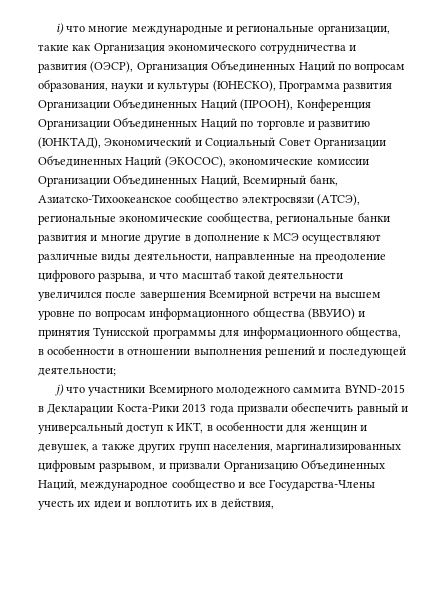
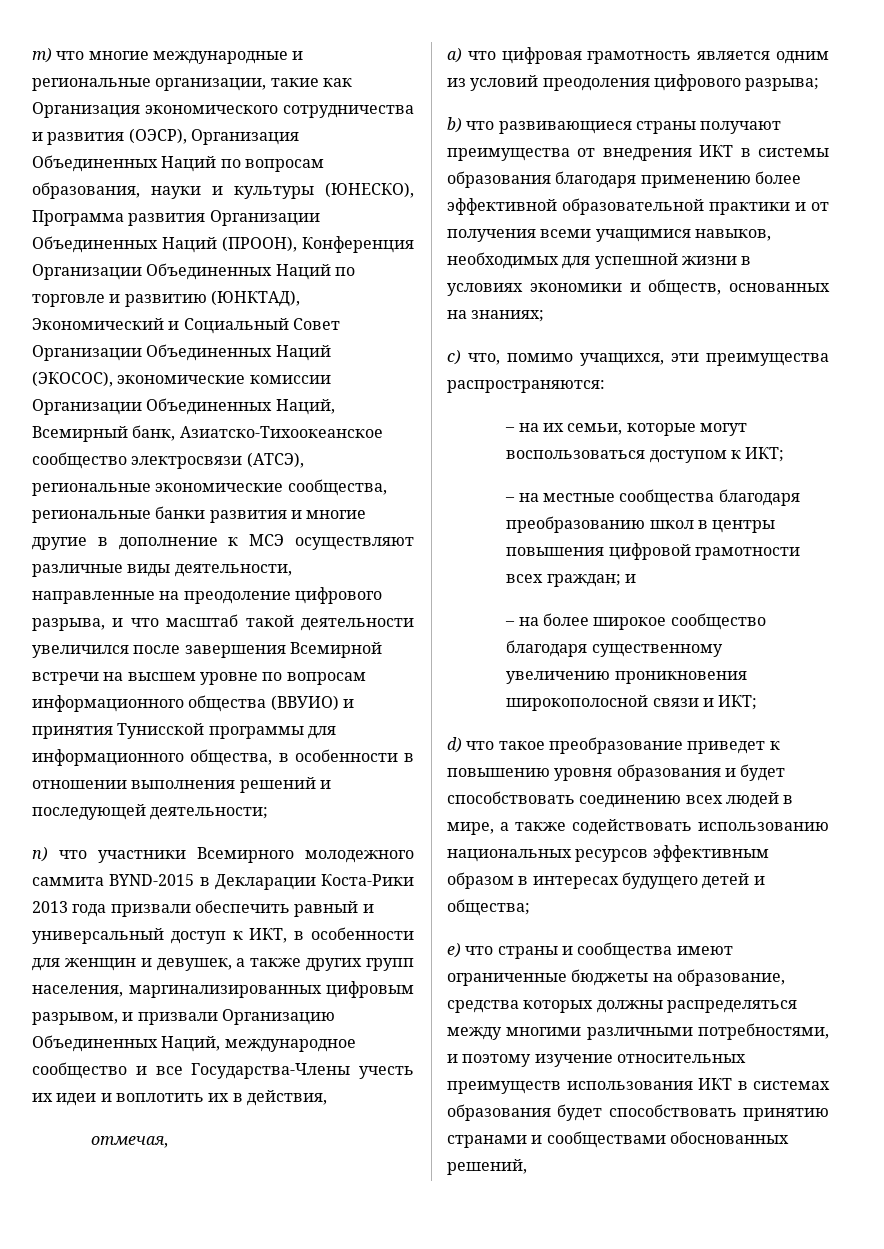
- i) что многие международные и региональные организации, такие как Организация экономического сотрудничества и развития (ОЭСР), Организация Объединенных Наций по вопросам образования, науки и культуры (ЮНЕСКО), Программа развития Организации Объединенных Наций (ПРООН), Конференция Организации Объединенных Наций по торговле и развитию (ЮНКТАД), Экономический и Социальный Совет Организации Объединенных Наций (ЭКОСОС), экономические комиссии Организации Объединенных Наций, Всемирный банк, Азиатско-Тихоокеанское сообщество электросвязи (АТСЭ), региональные экономические сообщества, региональные банки развития и многие другие в дополнение к МСЭ осуществляют различные виды деятельности, направленные на преодоление цифрового разрыва, и что масштаб такой деятельности увеличился после завершения Всемирной встречи на высшем уровне по вопросам информационного общества (ВВУИО) и принятия Тунисской программы для информационного общества, в особенности в отношении выполнения решений и последующей деятельности;
+ m) что многие международные и региональные организации, такие как Организация экономического сотрудничества и развития (ОЭСР), Организация Объединенных Наций по вопросам образования, науки и культуры (ЮНЕСКО), Программа развития Организации Объединенных Наций (ПРООН), Конференция Организации Объединенных Наций по торговле и развитию (ЮНКТАД), Экономический и Социальный Совет Организации Объединенных Наций (ЭКОСОС), экономические комиссии Организации Объединенных Наций, Всемирный банк, Азиатско-Тихоокеанское сообщество электросвязи (АТСЭ), региональные экономические сообщества, региональные банки развития и многие другие в дополнение к МСЭ осуществляют различные виды деятельности, направленные на преодоление цифрового разрыва, и что масштаб такой деятельности увеличился после завершения Всемирной встречи на высшем уровне по вопросам информационного общества (ВВУИО) и принятия Тунисской программы для информационного общества, в особенности в отношении выполнения решений и последующей деятельности;
- j) что участники Всемирного молодежного саммита BYND-2015 в Декларации Коста-Рики 2013 года призвали обеспечить равный и универсальный доступ к ИКТ, в особенности для женщин и девушек, а также других групп населения, маргинализированных цифровым разрывом, и призвали Организацию Объединенных Наций, международное сообщество и все Государства-Члены учесть их идеи и воплотить их в действия,
+ n) что участники Всемирного молодежного саммита BYND-2015 в Декларации Коста-Рики 2013 года призвали обеспечить равный и универсальный доступ к ИКТ, в особенности для женщин и девушек, а также других групп населения, маргинализированных цифровым разрывом, и призвали Организацию Объединенных Наций, международное сообщество и все Государства-Члены учесть их идеи и воплотить их в действия,
+ отмечая,
+ a) что цифровая грамотность является одним из условий преодоления цифрового разрыва;
+ b) что развивающиеся страны получают преимущества от внедрения ИКТ в системы образования благодаря применению более эффективной образовательной практики и от получения всеми учащимися навыков, необходимых для успешной жизни в условиях экономики и обществ, основанных на знаниях;
+ c) что, помимо учащихся, эти преимущества распространяются:
+ – на их семьи, которые могут воспользоваться доступом к ИКТ;
+ – на местные сообщества благодаря преобразованию школ в центры повышения цифровой грамотности всех граждан; и
+ – на более широкое сообщество благодаря существенному увеличению проникновения широкополосной связи и ИКТ;
+ d) что такое преобразование приведет к повышению уровня образования и будет способствовать соединению всех людей в мире, а также содействовать использованию национальных ресурсов эффективным образом в интересах будущего детей и общества;
+ e) что страны и сообщества имеют ограниченные бюджеты на образование, средства которых должны распределяться между многими различными потребностями, и поэтому изучение относительных преимуществ использования ИКТ в системах образования будет способствовать принятию странами и сообществами обоснованных решений,

